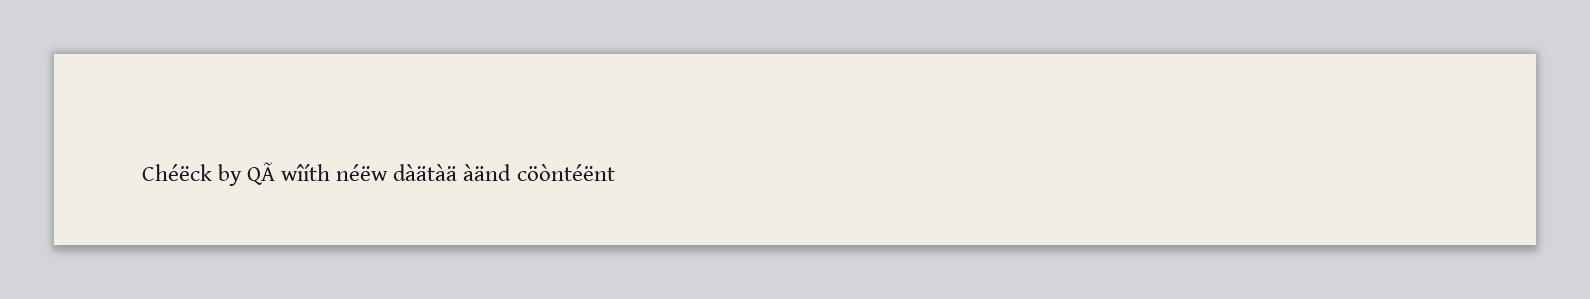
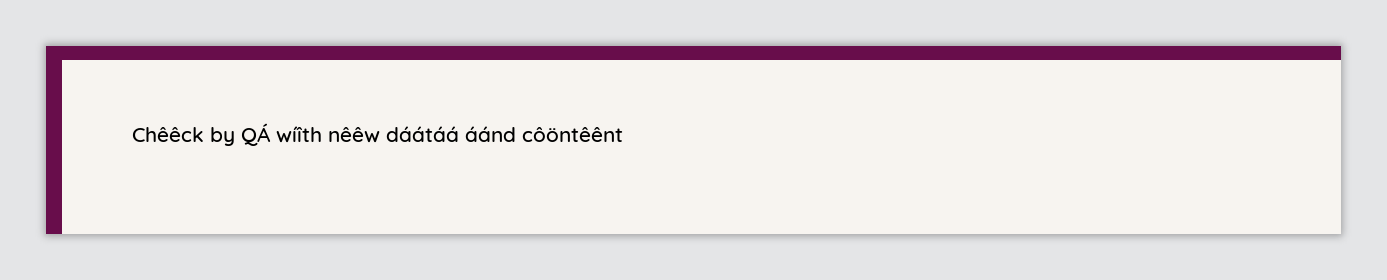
- Chéëck by QÃ wîíth néëw dàätàä àänd cöòntéënt
+ Chêêck by QÁ wíîth nêêw dáátáá áánd côöntêênt

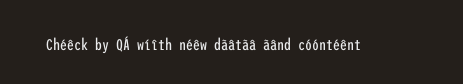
- Chêêck by QÁ wíîth nêêw dáátáá áánd côöntêênt
+ Chéêck by QÁ wíîth néêw dãâtãâ ãând cóóntéênt

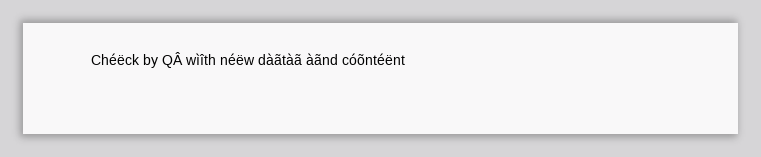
- Chéêck by QÁ wíîth néêw dãâtãâ ãând cóóntéênt
+ Chéëck by QÂ wìîth néëw dàãtàã àãnd cóõntéënt

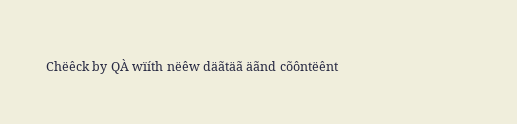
- Chéëck by QÂ wìîth néëw dàãtàã àãnd cóõntéënt
+ Chëêck by QÀ wïíth nëêw däãtäã äãnd cõôntëênt

